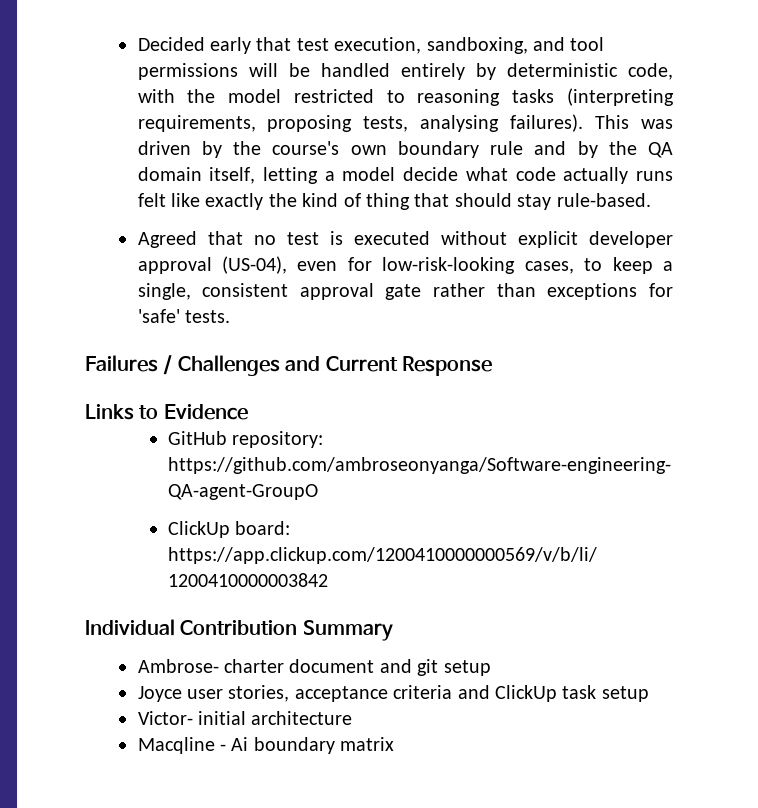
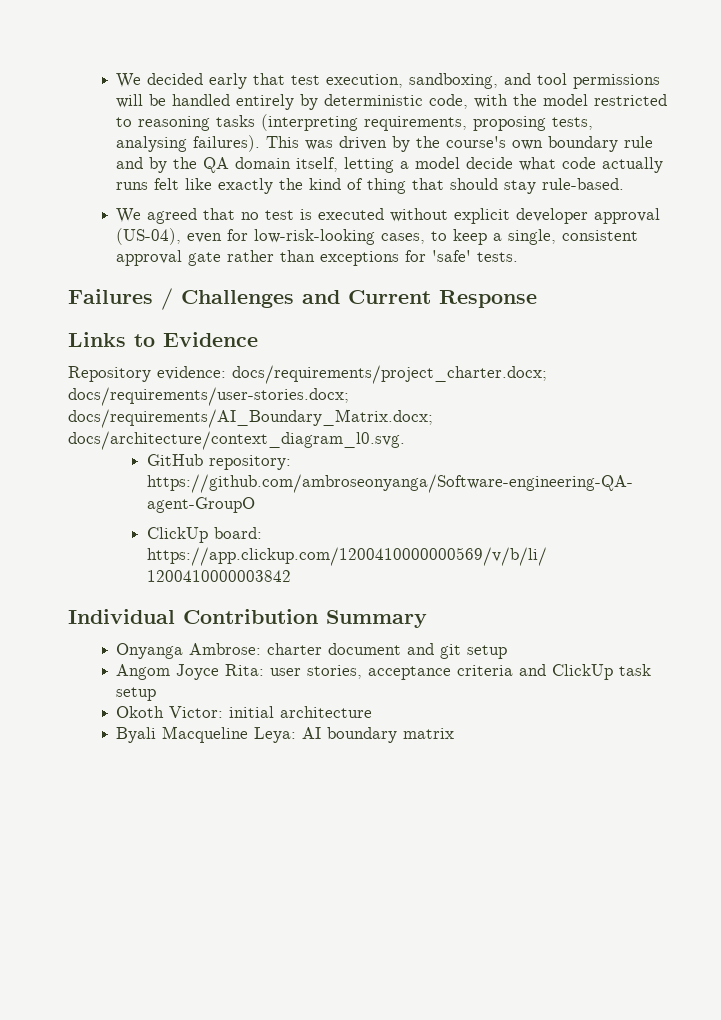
- Decided early that test execution, sandboxing, and tool permissions will be handled entirely by deterministic code, with the model restricted to reasoning tasks (interpreting requirements, proposing tests, analysing failures).
+ We decided early that test execution, sandboxing, and tool permissions will be handled entirely by deterministic code, with the model restricted to reasoning tasks (interpreting requirements, proposing tests, analysing failures).
- Agreed that no test is executed without explicit developer approval (US-04), even for low-risk-looking cases, to keep a single, consistent approval gate rather than exceptions for 'safe' tests.
+ We agreed that no test is executed without explicit developer approval (US-04), even for low-risk-looking cases, to keep a single, consistent approval gate rather than exceptions for 'safe' tests.
+ Repository evidence: docs/requirements/project_charter.docx; docs/requirements/user-stories.docx; docs/requirements/AI_Boundary_Matrix.docx; docs/architecture/context_diagram_l0.svg.
- Ambrose- charter document and git setup
+ Onyanga Ambrose: charter document and git setup
- Joyce user stories, acceptance criteria and ClickUp task setup
+ Angom Joyce Rita: user stories, acceptance criteria and ClickUp task setup
- Victor- initial architecture
+ Okoth Victor: initial architecture
- Macqline - Ai boundary matrix
+ Byali Macqueline Leya: AI boundary matrix

